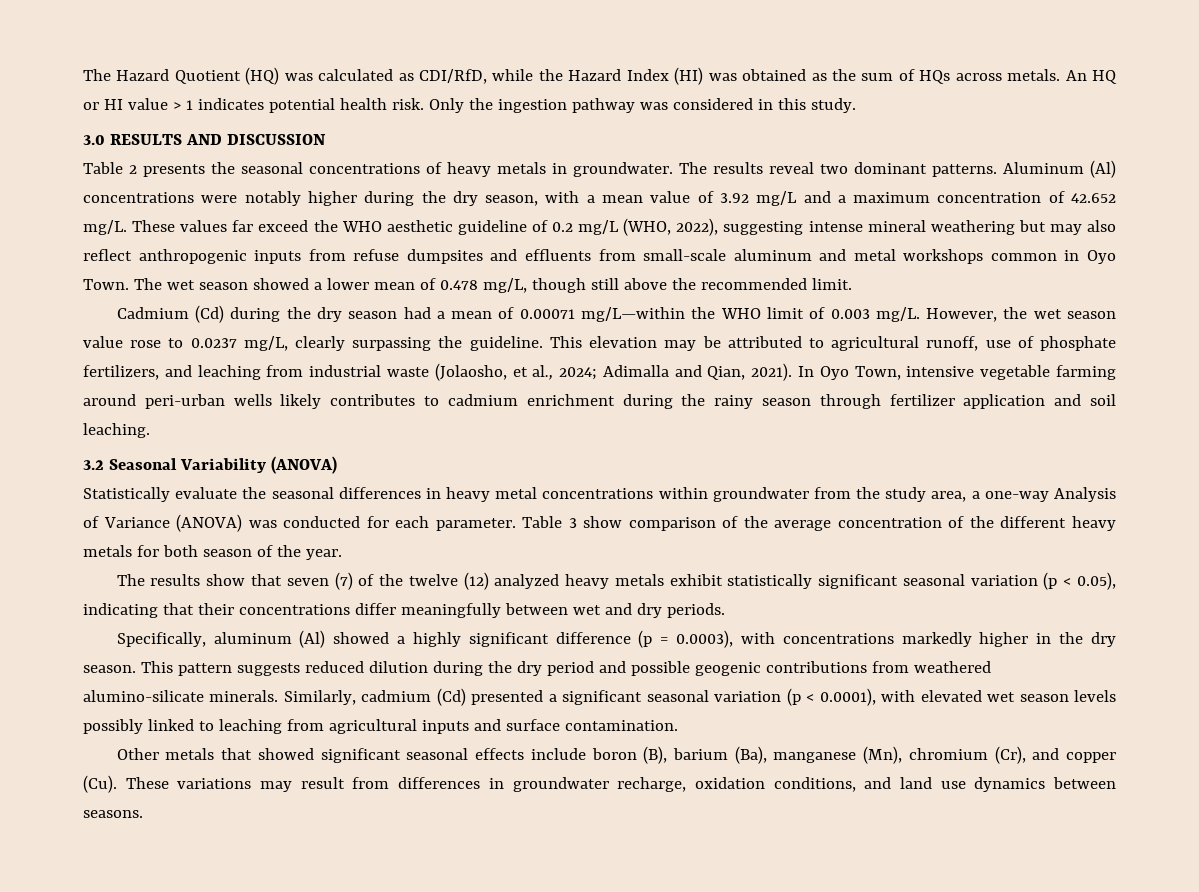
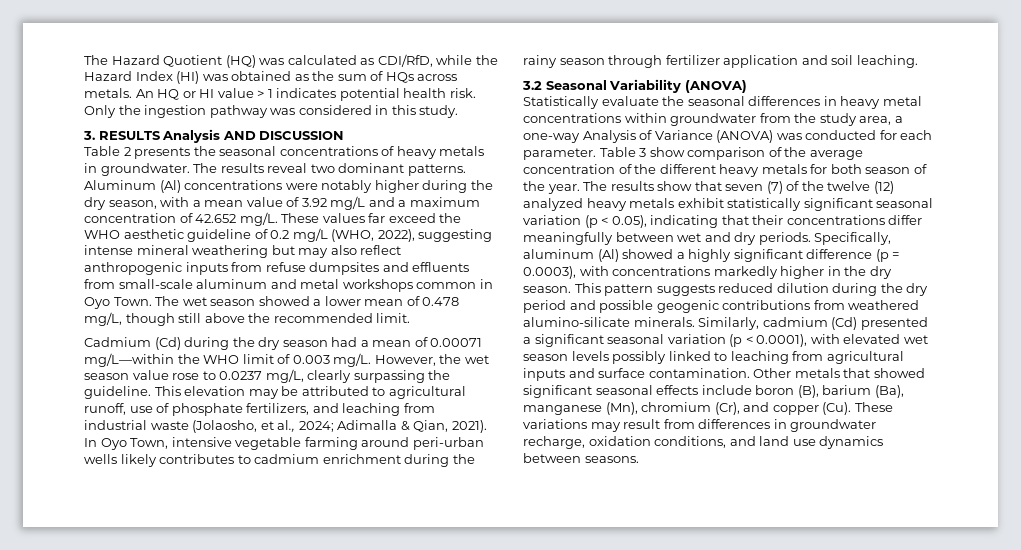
- 3.0 RESULTS AND DISCUSSION
+ 3. RESULTS Analysis AND DISCUSSION
- This elevation may be attributed to agricultural runoff, use of phosphate fertilizers, and leaching from industrial waste (Jolaosho, et al., 2024; Adimalla and Qian, 2021).
+ This elevation may be attributed to agricultural runoff, use of phosphate fertilizers, and leaching from industrial waste (Jolaosho, et al., 2024; Adimalla & Qian, 2021).
- Table 3 show comparison of the average concentration of the different heavy metals for both season of the year.
- The results show that seven (7) of the twelve (12) analyzed heavy metals exhibit statistically significant seasonal variation (p < 0.05), indicating that their concentrations differ meaningfully between wet and dry periods.
- Specifically, aluminum (Al) showed a highly significant difference (p = 0.0003), with concentrations markedly higher in the dry season.
+ Table 3 show comparison of the average concentration of the different heavy metals for both season of the year. The results show that seven (7) of the twelve (12) analyzed heavy metals exhibit statistically significant seasonal variation (p < 0.05), indicating that their concentrations differ meaningfully between wet and dry periods. Specifically, aluminum (Al) showed a highly significant difference (p = 0.0003), with concentrations markedly higher in the dry season.
- Similarly, cadmium (Cd) presented a significant seasonal variation (p < 0.0001), with elevated wet season levels possibly linked to leaching from agricultural inputs and surface contamination.
- Other metals that showed significant seasonal effects include boron (B), barium (Ba), manganese (Mn), chromium (Cr), and copper (Cu). These variations may result from differences in groundwater recharge, oxidation conditions, and land use dynamics between seasons.
+ Similarly, cadmium (Cd) presented a significant seasonal variation (p < 0.0001), with elevated wet season levels possibly linked to leaching from agricultural inputs and surface contamination. Other metals that showed significant seasonal effects include boron (B), barium (Ba), manganese (Mn), chromium (Cr), and copper (Cu). These variations may result from differences in groundwater recharge, oxidation conditions, and land use dynamics between seasons.

